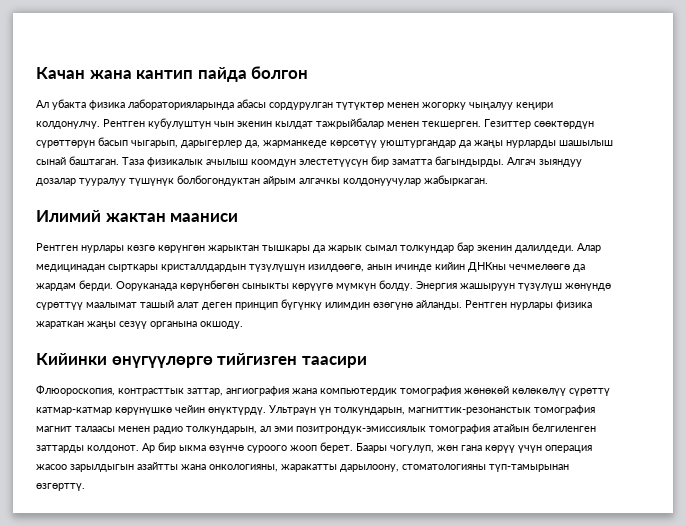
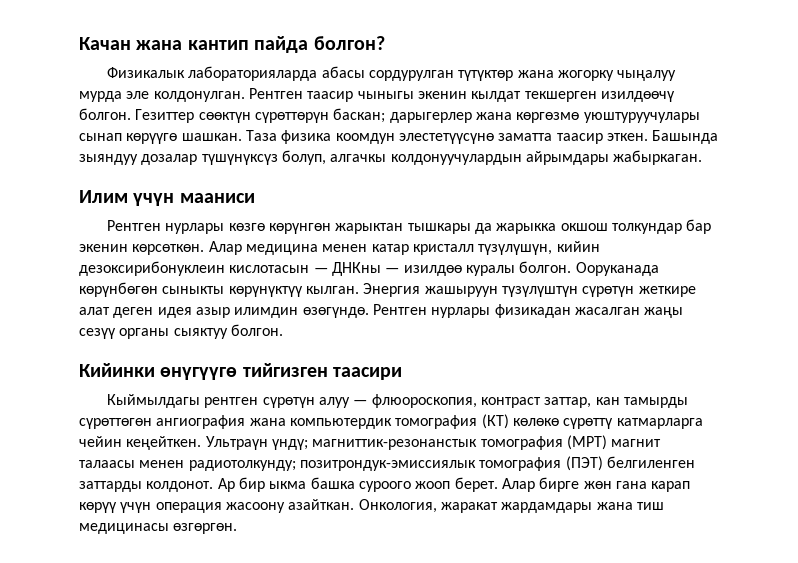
- Качан жана кантип пайда болгон
- Ал убакта физика лабораторияларында абасы сордурулган түтүктөр менен жогорку чыңалуу кеңири колдонулчу. Рентген кубулуштун чын экенин кылдат тажрыйбалар менен текшерген. Гезиттер сөөктөрдүн сүрөттөрүн басып чыгарып, дарыгерлер да, жарманкеде көрсөтүү уюштургандар да жаңы нурларды шашылыш сынай баштаган. Таза физикалык ачылыш коомдун элестетүүсүн бир заматта багындырды. Алгач зыяндуу дозалар тууралуу түшүнүк болбогондуктан айрым алгачкы колдонуучулар жабыркаган.
+ Качан жана кантип пайда болгон?
+ Физикалык лабораторияларда абасы сордурулган түтүктөр жана жогорку чыңалуу мурда эле колдонулган. Рентген таасир чыныгы экенин кылдат текшерген изилдөөчү болгон. Гезиттер сөөктүн сүрөттөрүн баскан; дарыгерлер жана көргөзмө уюштуруучулары сынап көрүүгө шашкан. Таза физика коомдун элестетүүсүнө заматта таасир эткен. Башында зыяндуу дозалар түшүнүксүз болуп, алгачкы колдонуучулардын айрымдары жабыркаган.
- Илимий жактан мааниси
+ Илим үчүн мааниси
- Рентген нурлары көзгө көрүнгөн жарыктан тышкары да жарык сымал толкундар бар экенин далилдеди. Алар медицинадан сырткары кристаллдардын түзүлүшүн изилдөөгө, анын ичинде кийин ДНКны чечмелөөгө да жардам берди. Ооруканада көрүнбөгөн сыныкты көрүүгө мүмкүн болду. Энергия жашыруун түзүлүш жөнүндө сүрөттүү маалымат ташый алат деген принцип бүгүнкү илимдин өзөгүнө айланды. Рентген нурлары физика жараткан жаңы сезүү органына окшоду.
+ Рентген нурлары көзгө көрүнгөн жарыктан тышкары да жарыкка окшош толкундар бар экенин көрсөткөн. Алар медицина менен катар кристалл түзүлүшүн, кийин дезоксирибонуклеин кислотасын — ДНКны — изилдөө куралы болгон. Ооруканада көрүнбөгөн сыныкты көрүнүктүү кылган. Энергия жашыруун түзүлүштүн сүрөтүн жеткире алат деген идея азыр илимдин өзөгүндө. Рентген нурлары физикадан жасалган жаңы сезүү органы сыяктуу болгон.
- Кийинки өнүгүүлөргө тийгизген таасири
+ Кийинки өнүгүүгө тийгизген таасири
- Флюороскопия, контрасттык заттар, ангиография жана компьютердик томография жөнөкөй көлөкөлүү сүрөттү катмар-катмар көрүнүшкө чейин өнүктүрдү. Ультраүн үн толкундарын, магниттик-резонанстык томография магнит талаасы менен радио толкундарын, ал эми позитрондук-эмиссиялык томография атайын белгиленген заттарды колдонот.
+ Кыймылдагы рентген сүрөтүн алуу — флюороскопия, контраст заттар, кан тамырды сүрөттөгөн ангиография жана компьютердик томография (КТ) көлөкө сүрөттү катмарларга чейин кеңейткен. Ультраүн үндү; магниттик-резонанстык томография (МРТ) магнит талаасы менен радиотолкунду; позитрондук-эмиссиялык томография (ПЭТ) белгиленген заттарды колдонот.
- Ар бир ыкма өзүнчө суроого жооп берет.
+ Ар бир ыкма башка суроого жооп берет.
- Баары чогулуп, жөн гана көрүү үчүн операция жасоо зарылдыгын азайтты жана онкологияны, жаракатты дарылоону, стоматологияны түп-тамырынан өзгөрттү.
+ Алар бирге жөн гана карап көрүү үчүн операция жасоону азайткан. Онкология, жаракат жардамдары жана тиш медицинасы өзгөргөн.

